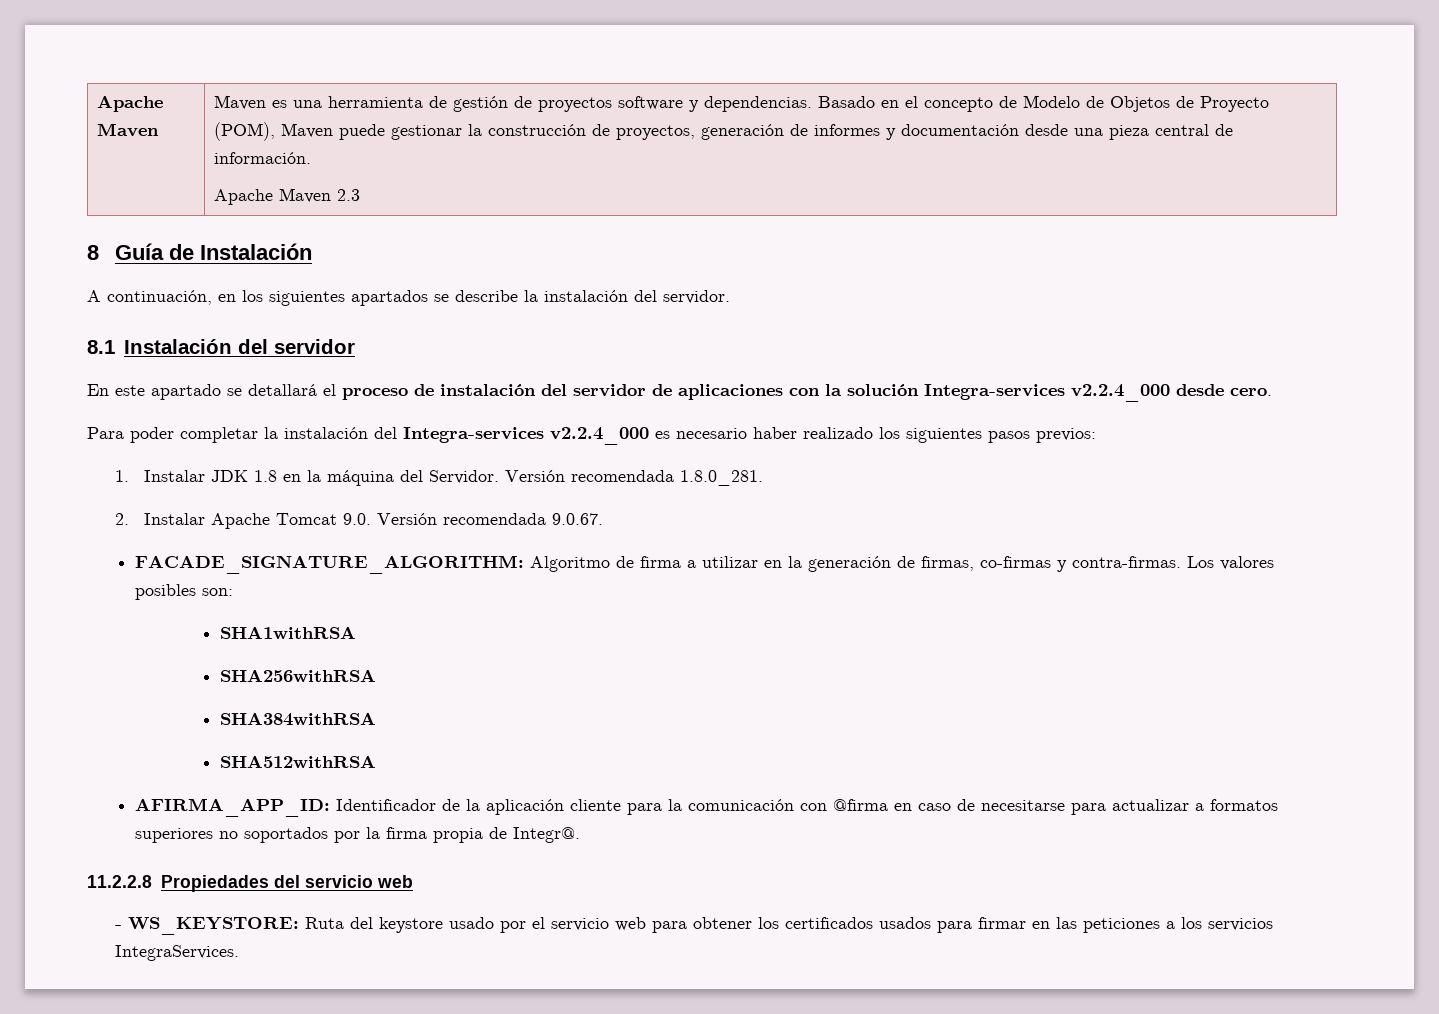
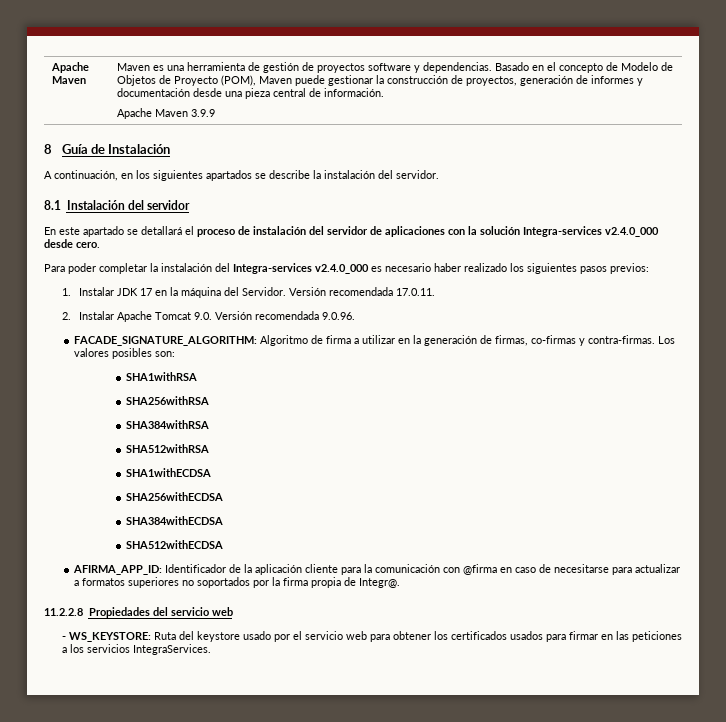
- Apache Maven 2.3
+ Apache Maven 3.9.9
- En este apartado se detallará el proceso de instalación del servidor de aplicaciones con la solución Integra-services v2.2.4_000 desde cero.
+ En este apartado se detallará el proceso de instalación del servidor de aplicaciones con la solución Integra-services v2.4.0_000 desde cero.
- Para poder completar la instalación del Integra-services v2.2.4_000 es necesario haber realizado los siguientes pasos previos:
+ Para poder completar la instalación del Integra-services v2.4.0_000 es necesario haber realizado los siguientes pasos previos:
- 1. Instalar JDK 1.8 en la máquina del Servidor.
+ 1. Instalar JDK 17 en la máquina del Servidor.
- Versión recomendada 1.8.0_281.
+ Versión recomendada 17.0.11.
- 2. Instalar Apache Tomcat 9.0. Versión recomendada 9.0.67.
+ 2. Instalar Apache Tomcat 9.0. Versión recomendada 9.0.96.
+ SHA1withECDSA
+ SHA256withECDSA
+ SHA384withECDSA
+ SHA512withECDSA

